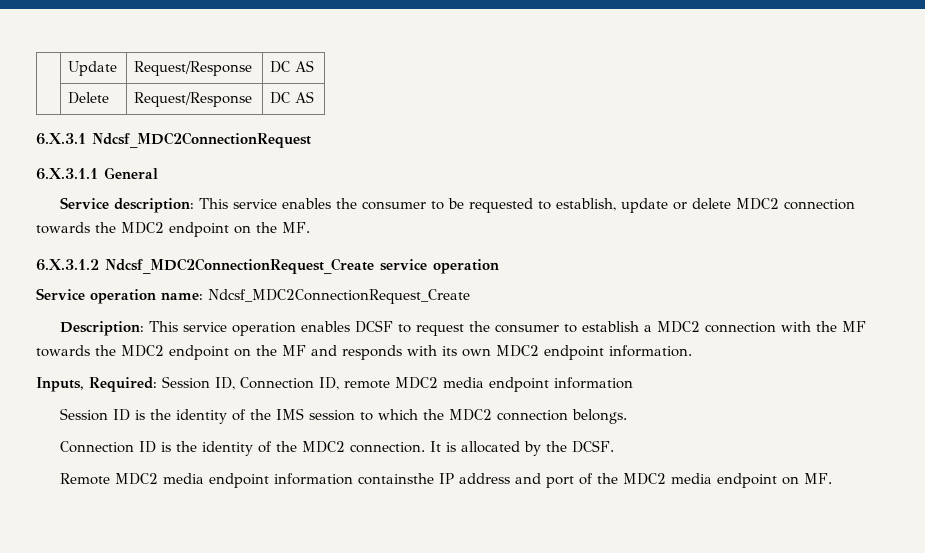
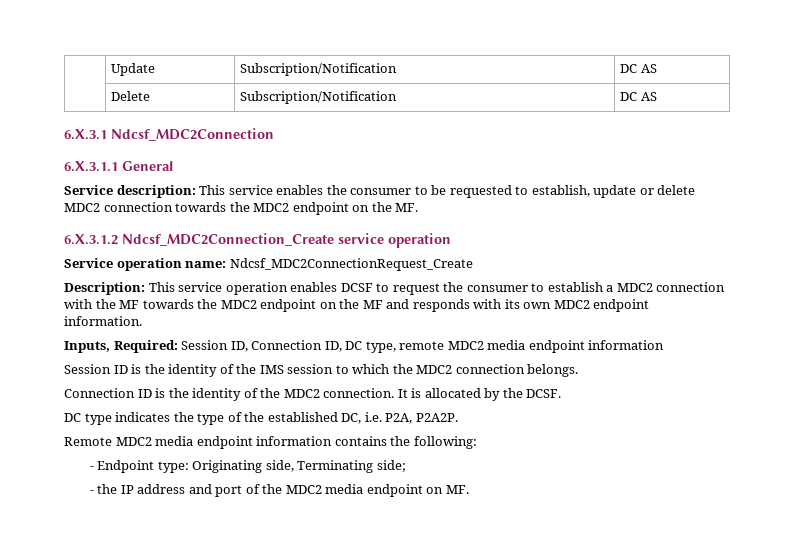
- | Update | Request/Response | DC AS
+ | Update | Subscription/Notification | DC AS
- | Delete | Request/Response | DC AS
+ | Delete | Subscription/Notification | DC AS
- 6.X.3.1 Ndcsf_MDC2ConnectionRequest
+ 6.X.3.1 Ndcsf_MDC2Connection
- 6.X.3.1.2 Ndcsf_MDC2ConnectionRequest_Create service operation
+ 6.X.3.1.2 Ndcsf_MDC2Connection_Create service operation
- Inputs, Required: Session ID, Connection ID, remote MDC2 media endpoint information
+ Inputs, Required: Session ID, Connection ID, DC type, remote MDC2 media endpoint information
+ DC type indicates the type of the established DC, i.e. P2A, P2A2P.
- Remote MDC2 media endpoint information containsthe IP address and port of the MDC2 media endpoint on MF.
+ Remote MDC2 media endpoint information contains the following:
+ - Endpoint type: Originating side, Terminating side;
+ - the IP address and port of the MDC2 media endpoint on MF.

